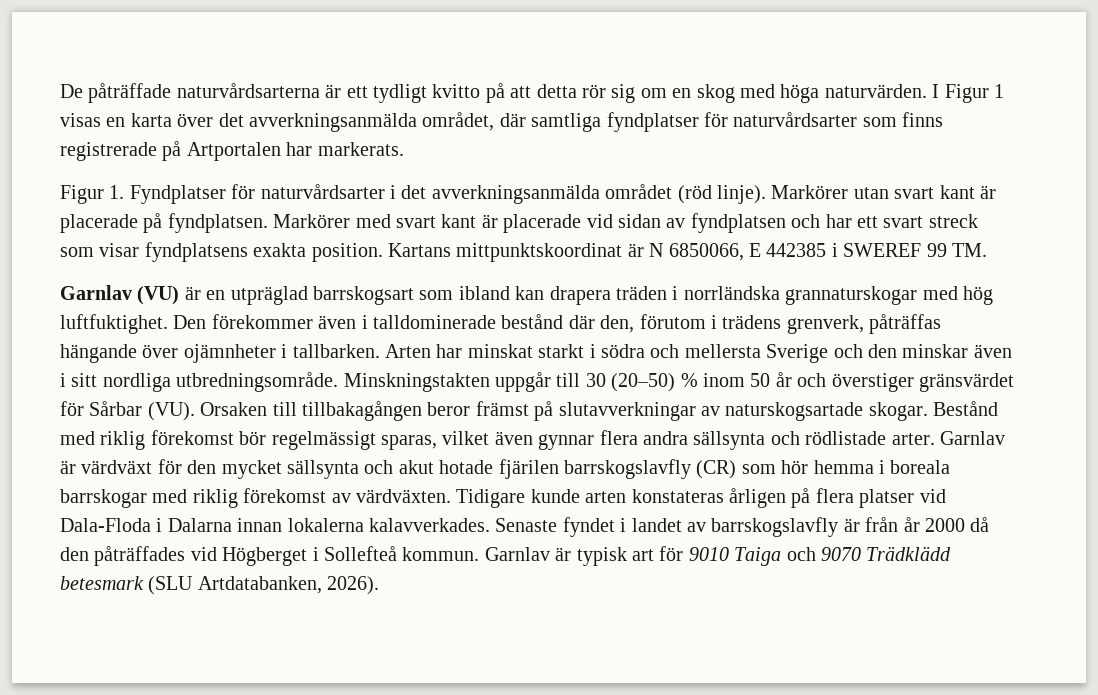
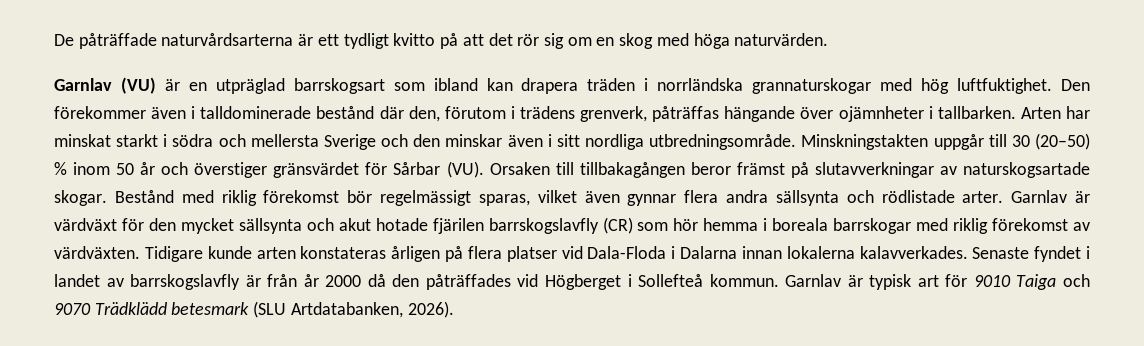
- De påträffade naturvårdsarterna är ett tydligt kvitto på att detta rör sig om en skog med höga naturvärden. I Figur 1 visas en karta över det avverkningsanmälda området, där samtliga fyndplatser för naturvårdsarter som finns registrerade på Artportalen har markerats.
- Figur 1. Fyndplatser för naturvårdsarter i det avverkningsanmälda området (röd linje). Markörer utan svart kant är placerade på fyndplatsen. Markörer med svart kant är placerade vid sidan av fyndplatsen och har ett svart streck som visar fyndplatsens exakta position. Kartans mittpunktskoordinat är N 6850066, E 442385 i SWEREF 99 TM.
+ De påträffade naturvårdsarterna är ett tydligt kvitto på att det rör sig om en skog med höga naturvärden.

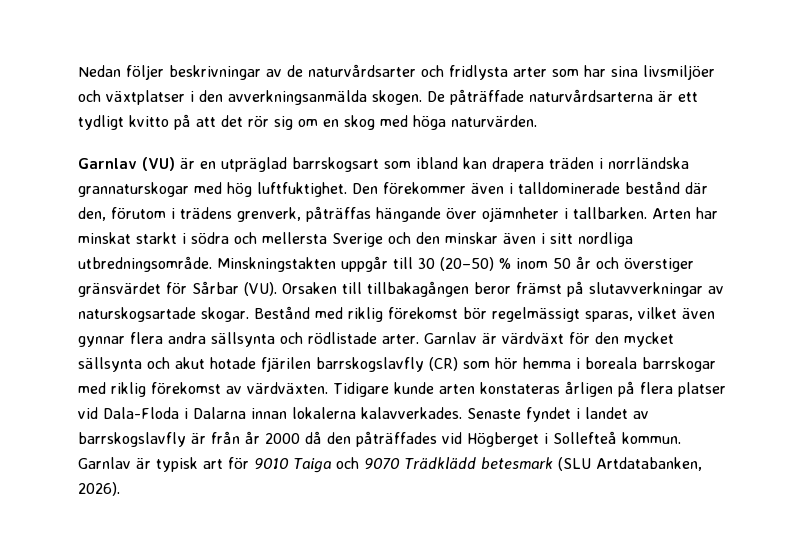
+ Nedan följer beskrivningar av de naturvårdsarter och fridlysta arter som har sina livsmiljöer och växtplatser i den avverkningsanmälda skogen.

